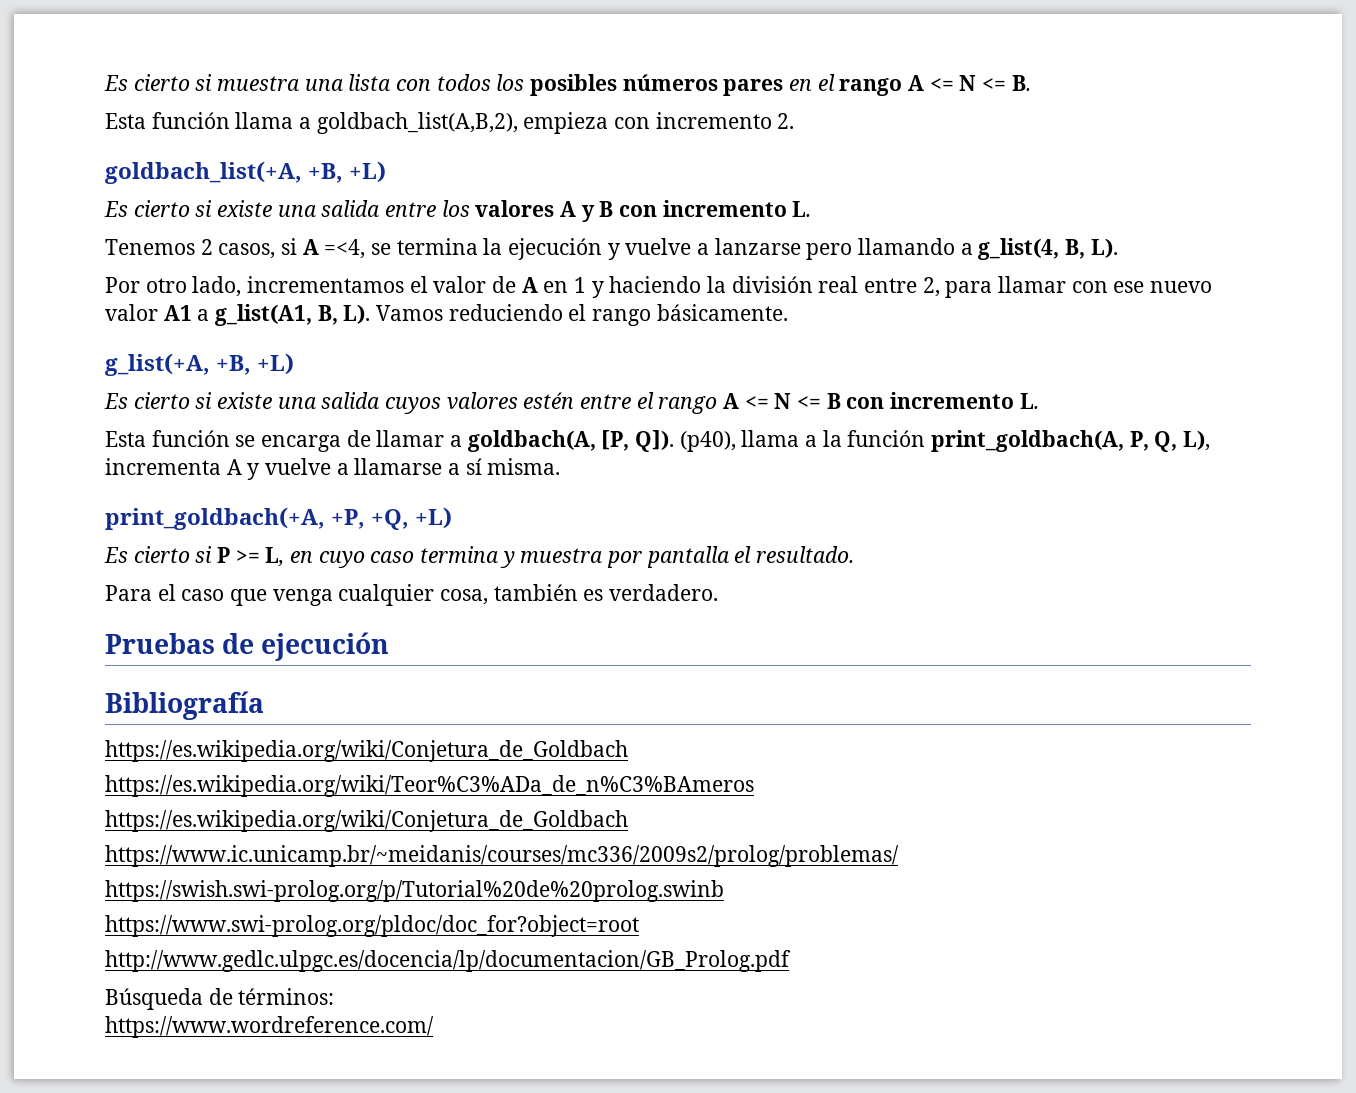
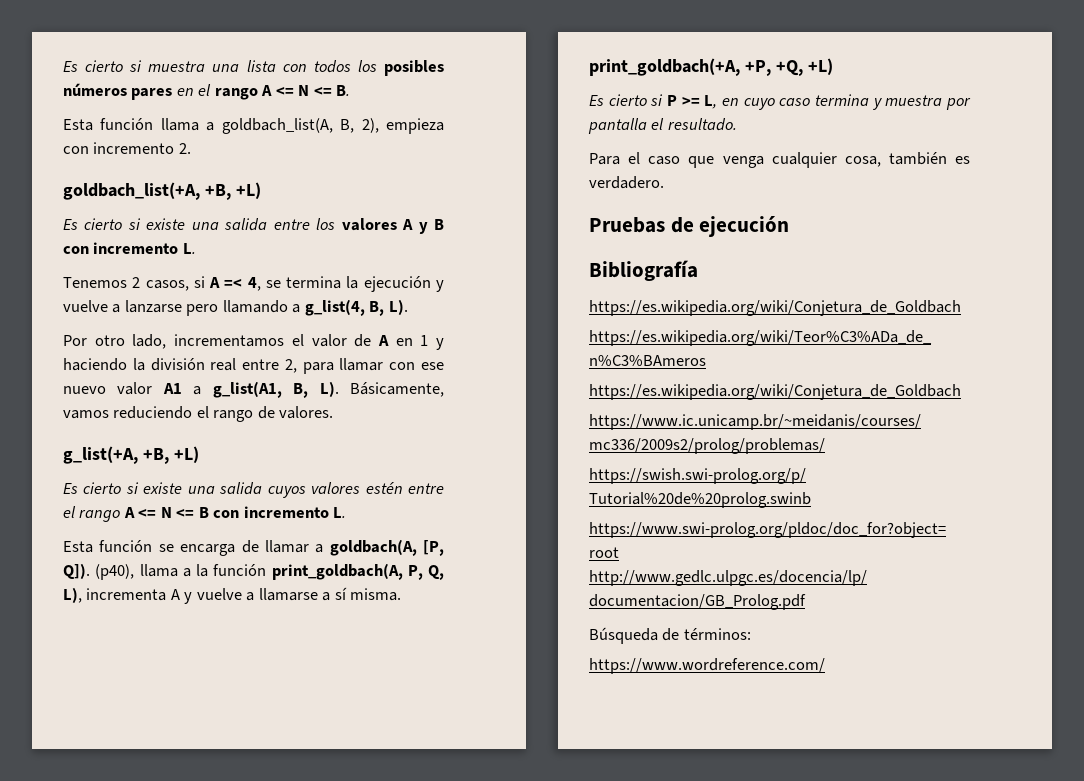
- Esta función llama a goldbach_list(A,B,2), empieza con incremento 2.
+ Esta función llama a goldbach_list(A, B, 2), empieza con incremento 2.
- Tenemos 2 casos, si A =<4, se termina la ejecución y vuelve a lanzarse pero llamando a g_list(4, B, L).
+ Tenemos 2 casos, si A =< 4, se termina la ejecución y vuelve a lanzarse pero llamando a g_list(4, B, L).
- Por otro lado, incrementamos el valor de A en 1 y haciendo la división real entre 2, para llamar con ese nuevo valor A1 a g_list(A1, B, L). Vamos reduciendo el rango básicamente.
+ Por otro lado, incrementamos el valor de A en 1 y haciendo la división real entre 2, para llamar con ese nuevo valor A1 a g_list(A1, B, L). Básicamente, vamos reduciendo el rango de valores.

